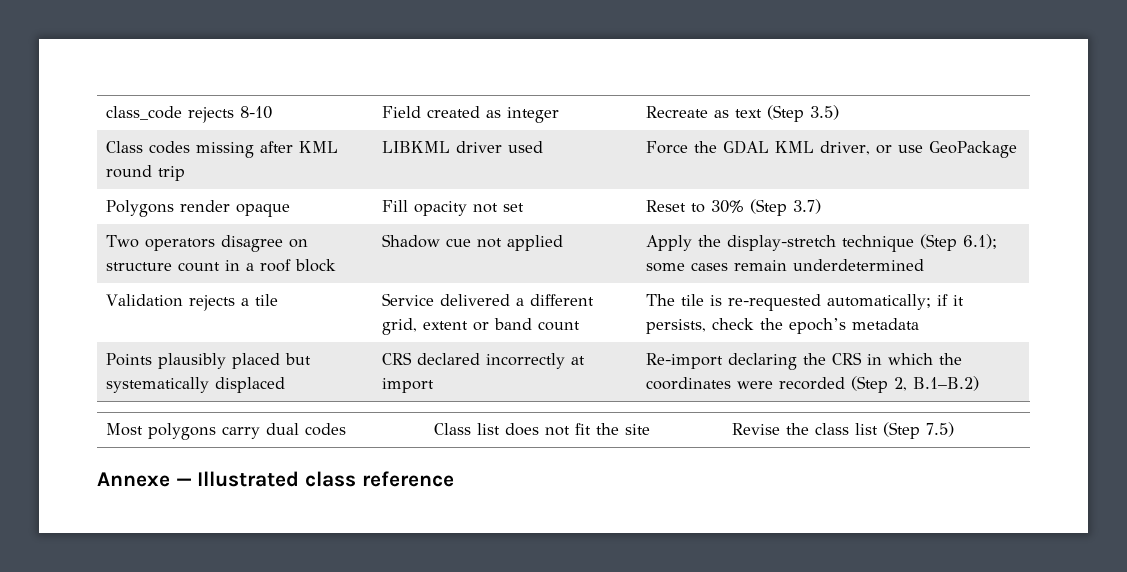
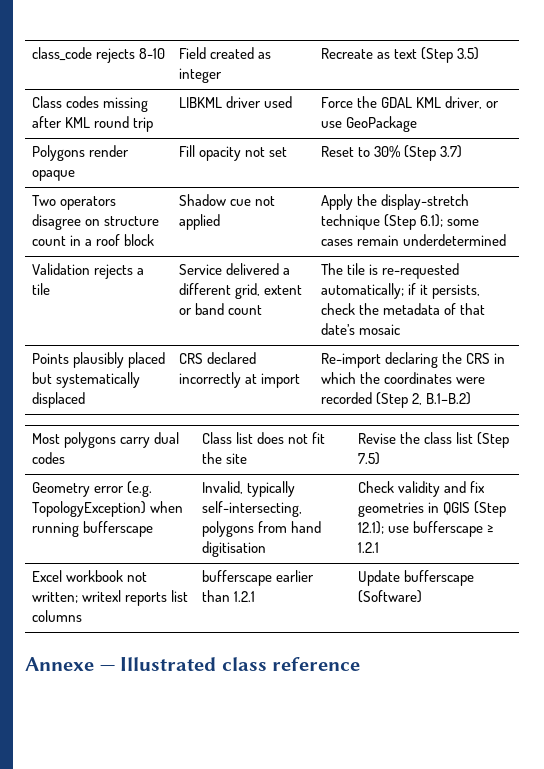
- Validation rejects a tile | Service delivered a different grid, extent or band count | The tile is re-requested automatically; if it persists, check the epoch’s metadata
+ Validation rejects a tile | Service delivered a different grid, extent or band count | The tile is re-requested automatically; if it persists, check the metadata of that date’s mosaic
+ Geometry error (e.g. TopologyException) when running bufferscape | Invalid, typically self-intersecting, polygons from hand digitisation | Check validity and fix geometries in QGIS (Step 12.1); use bufferscape ≥ 1.2.1
+ Excel workbook not written; writexl reports list columns | bufferscape earlier than 1.2.1 | Update bufferscape (Software)

